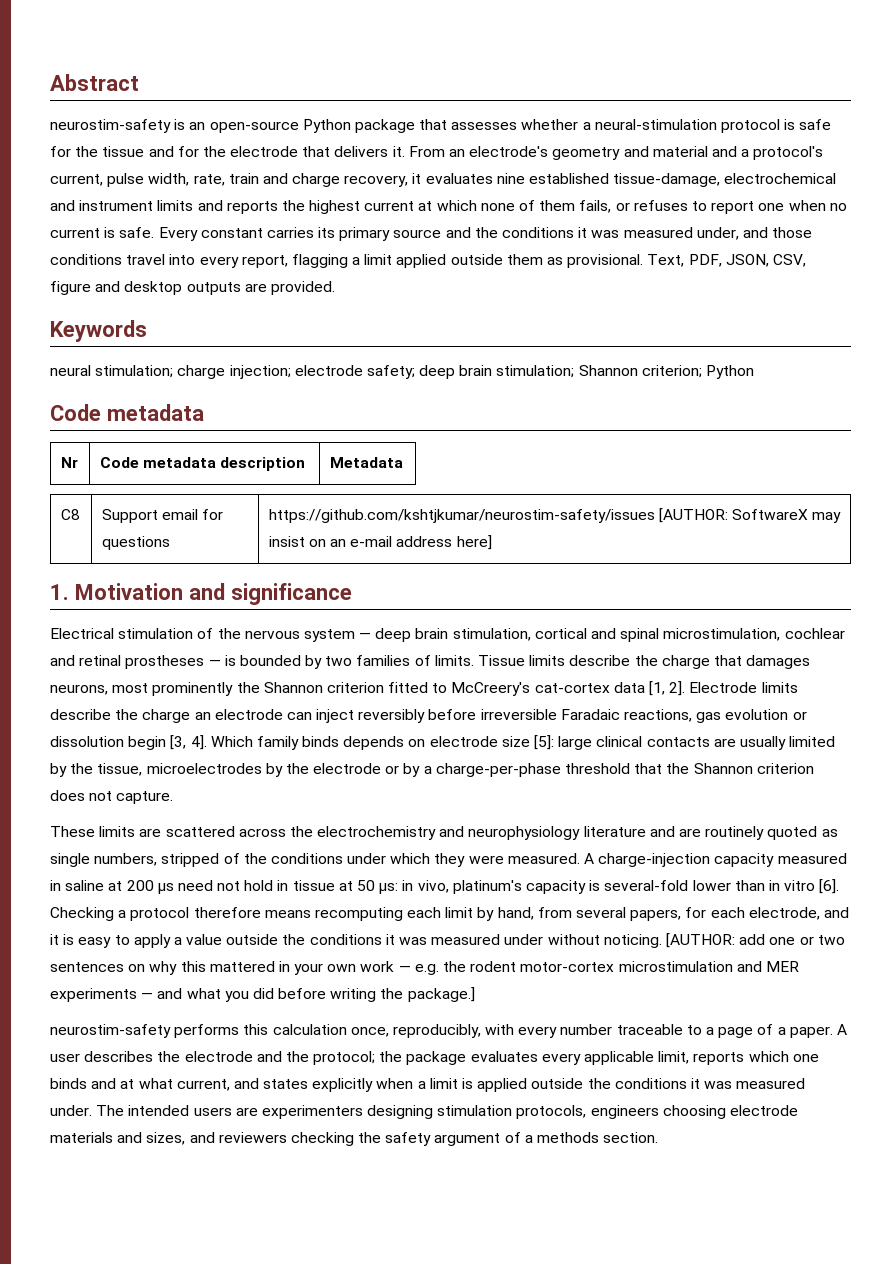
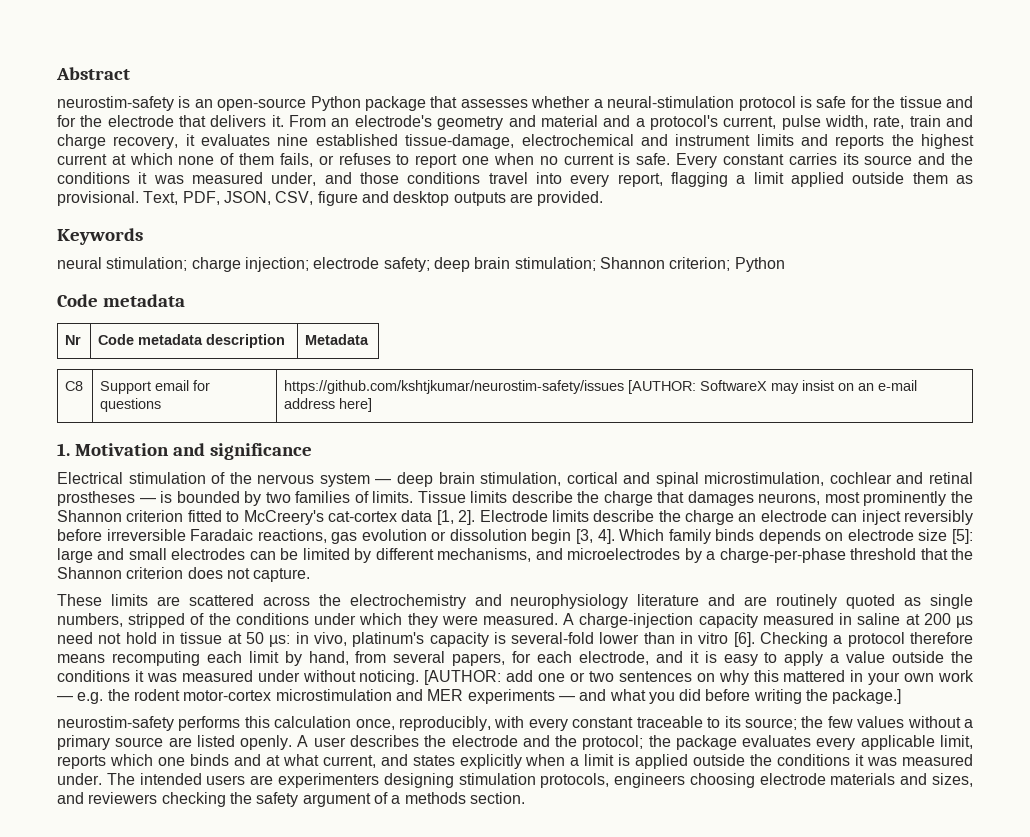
- Every constant carries its primary source and the conditions it was measured under, and those conditions travel into every report, flagging a limit applied outside them as provisional.
+ Every constant carries its source and the conditions it was measured under, and those conditions travel into every report, flagging a limit applied outside them as provisional.
- Which family binds depends on electrode size [5]: large clinical contacts are usually limited by the tissue, microelectrodes by the electrode or by a charge-per-phase threshold that the Shannon criterion does not capture.
+ Which family binds depends on electrode size [5]: large and small electrodes can be limited by different mechanisms, and microelectrodes by a charge-per-phase threshold that the Shannon criterion does not capture.
- neurostim-safety performs this calculation once, reproducibly, with every number traceable to a page of a paper.
+ neurostim-safety performs this calculation once, reproducibly, with every constant traceable to its source; the few values without a primary source are listed openly.

